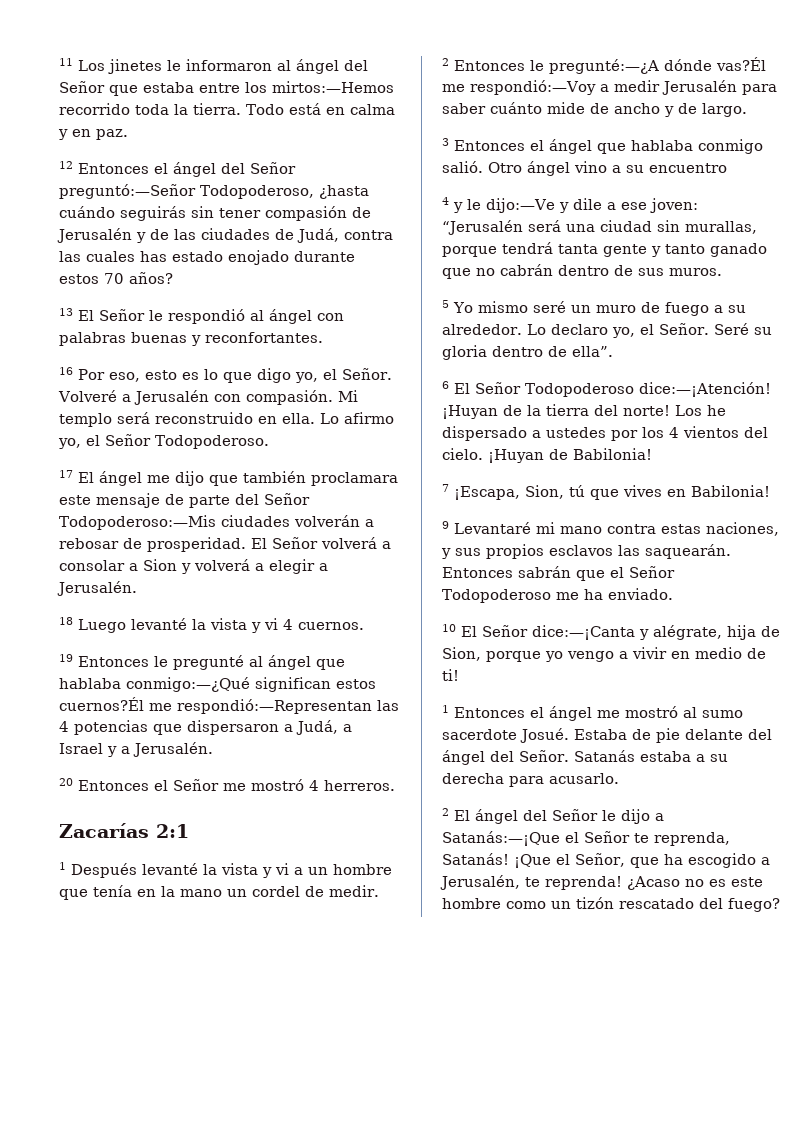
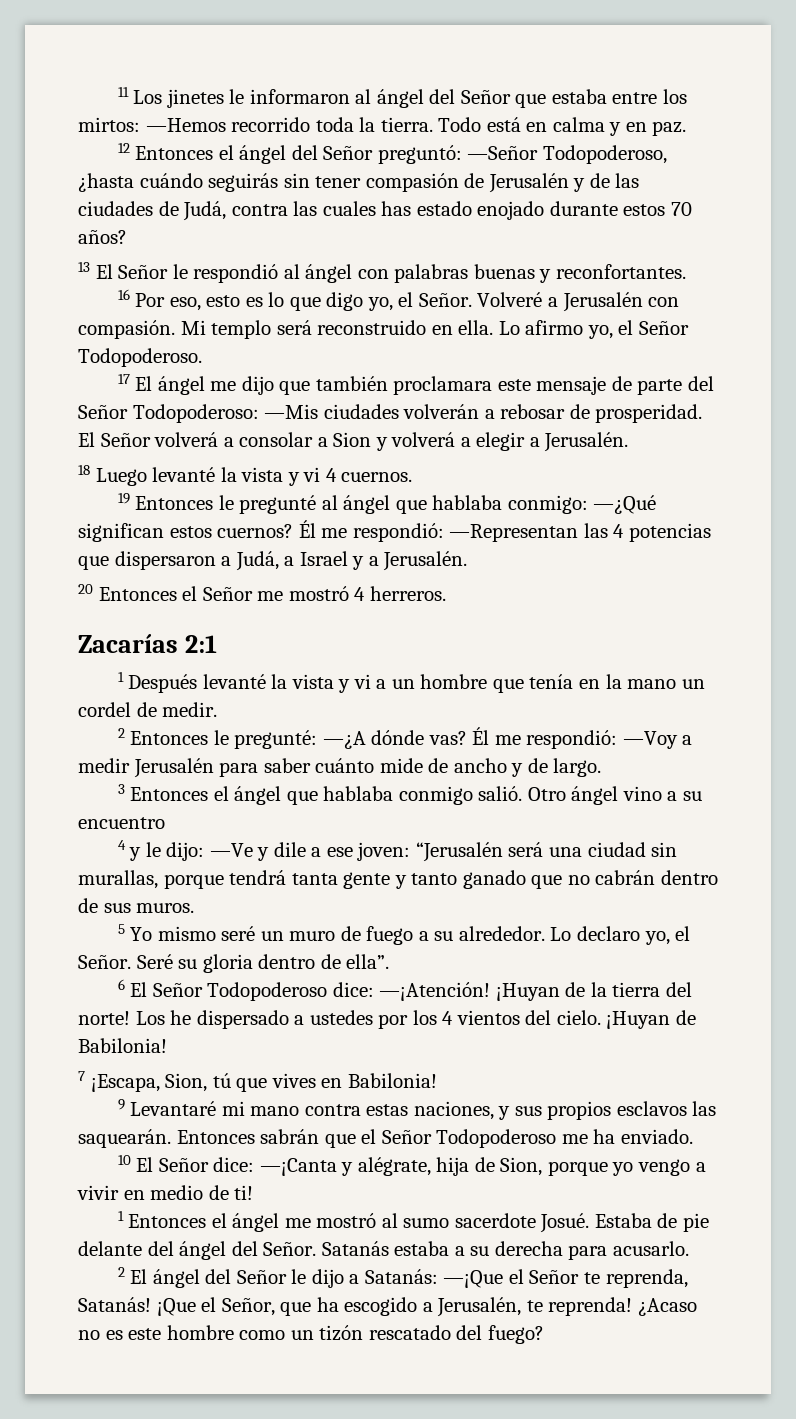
- 11 Los jinetes le informaron al ángel del Señor que estaba entre los mirtos:—Hemos recorrido toda la tierra.
+ 11 Los jinetes le informaron al ángel del Señor que estaba entre los mirtos: —Hemos recorrido toda la tierra.
- 12 Entonces el ángel del Señor preguntó:—Señor Todopoderoso, ¿hasta cuándo seguirás sin tener compasión de Jerusalén y de las ciudades de Judá, contra las cuales has estado enojado durante estos 70 años?
+ 12 Entonces el ángel del Señor preguntó: —Señor Todopoderoso, ¿hasta cuándo seguirás sin tener compasión de Jerusalén y de las ciudades de Judá, contra las cuales has estado enojado durante estos 70 años?
- 17 El ángel me dijo que también proclamara este mensaje de parte del Señor Todopoderoso:—Mis ciudades volverán a rebosar de prosperidad.
+ 17 El ángel me dijo que también proclamara este mensaje de parte del Señor Todopoderoso: —Mis ciudades volverán a rebosar de prosperidad.
- 19 Entonces le pregunté al ángel que hablaba conmigo:—¿Qué significan estos cuernos?Él me respondió:—Representan las 4 potencias que dispersaron a Judá, a Israel y a Jerusalén.
+ 19 Entonces le pregunté al ángel que hablaba conmigo: —¿Qué significan estos cuernos? Él me respondió: —Representan las 4 potencias que dispersaron a Judá, a Israel y a Jerusalén.
- 2 Entonces le pregunté:—¿A dónde vas?Él me respondió:—Voy a medir Jerusalén para saber cuánto mide de ancho y de largo.
+ 2 Entonces le pregunté: —¿A dónde vas? Él me respondió: —Voy a medir Jerusalén para saber cuánto mide de ancho y de largo.
- 4 y le dijo:—Ve y dile a ese joven: “Jerusalén será una ciudad sin murallas, porque tendrá tanta gente y tanto ganado que no cabrán dentro de sus muros.
+ 4 y le dijo: —Ve y dile a ese joven: “Jerusalén será una ciudad sin murallas, porque tendrá tanta gente y tanto ganado que no cabrán dentro de sus muros.
- 6 El Señor Todopoderoso dice:—¡Atención!
+ 6 El Señor Todopoderoso dice: —¡Atención!
- 10 El Señor dice:—¡Canta y alégrate, hija de Sion, porque yo vengo a vivir en medio de ti!
+ 10 El Señor dice: —¡Canta y alégrate, hija de Sion, porque yo vengo a vivir en medio de ti!
- 2 El ángel del Señor le dijo a Satanás:—¡Que el Señor te reprenda, Satanás!
+ 2 El ángel del Señor le dijo a Satanás: —¡Que el Señor te reprenda, Satanás!

